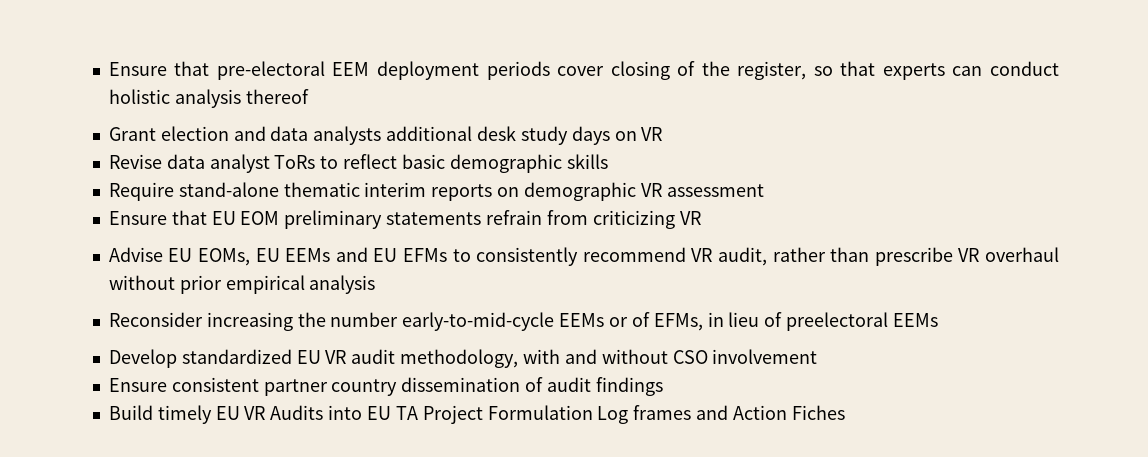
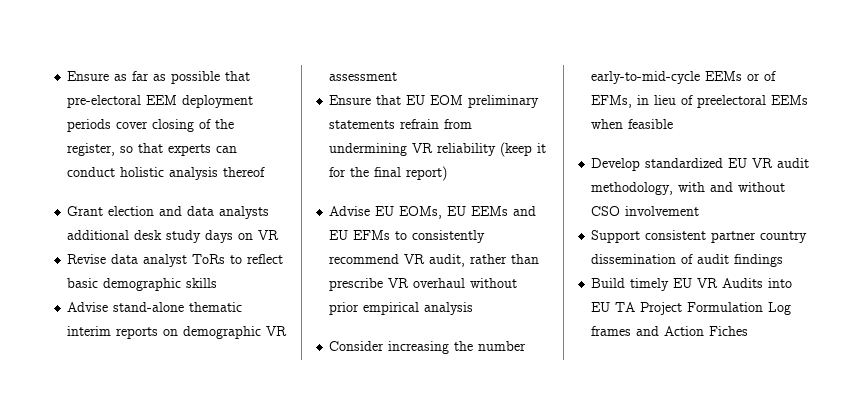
- Ensure that pre-electoral EEM deployment periods cover closing of the register, so that experts can conduct holistic analysis thereof
+ Ensure as far as possible that pre-electoral EEM deployment periods cover closing of the register, so that experts can conduct holistic analysis thereof
- Require stand-alone thematic interim reports on demographic VR assessment
+ Advise stand-alone thematic interim reports on demographic VR assessment
- Ensure that EU EOM preliminary statements refrain from criticizing VR
+ Ensure that EU EOM preliminary statements refrain from undermining VR reliability (keep it for the final report)
- Reconsider increasing the number early-to-mid-cycle EEMs or of EFMs, in lieu of preelectoral EEMs
+ Consider increasing the number early-to-mid-cycle EEMs or of EFMs, in lieu of preelectoral EEMs when feasible
- Ensure consistent partner country dissemination of audit findings
+ Support consistent partner country dissemination of audit findings

